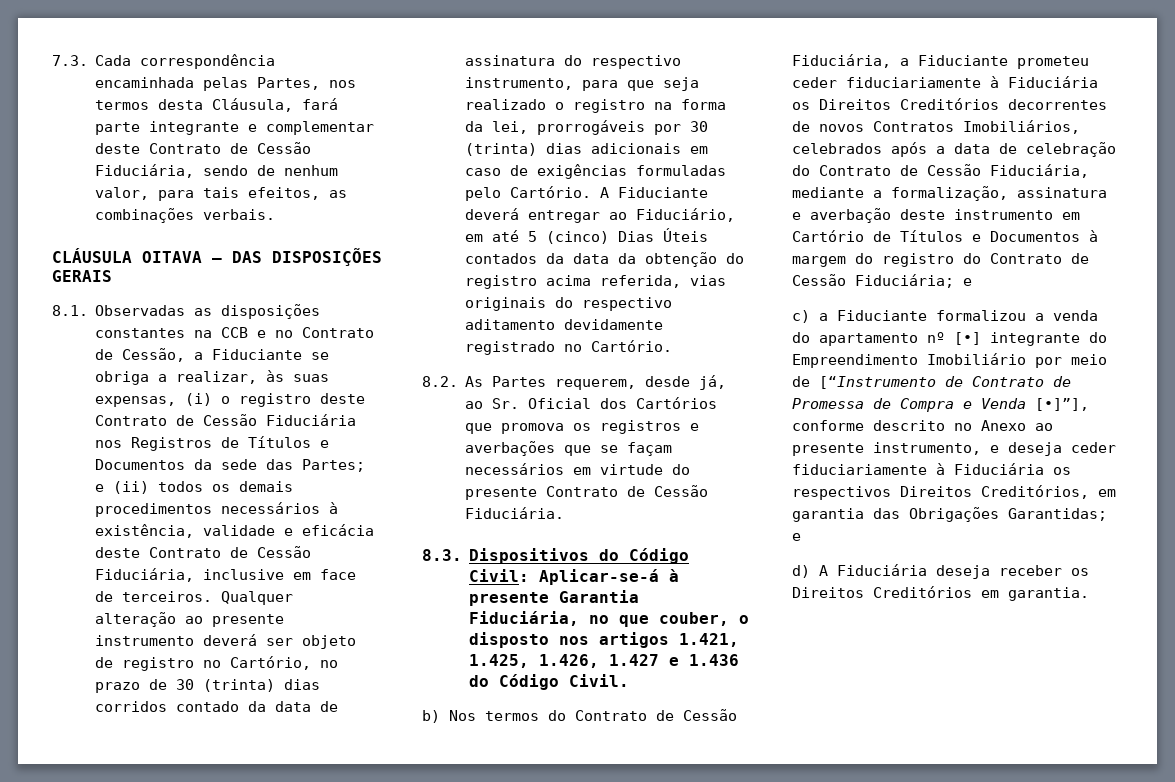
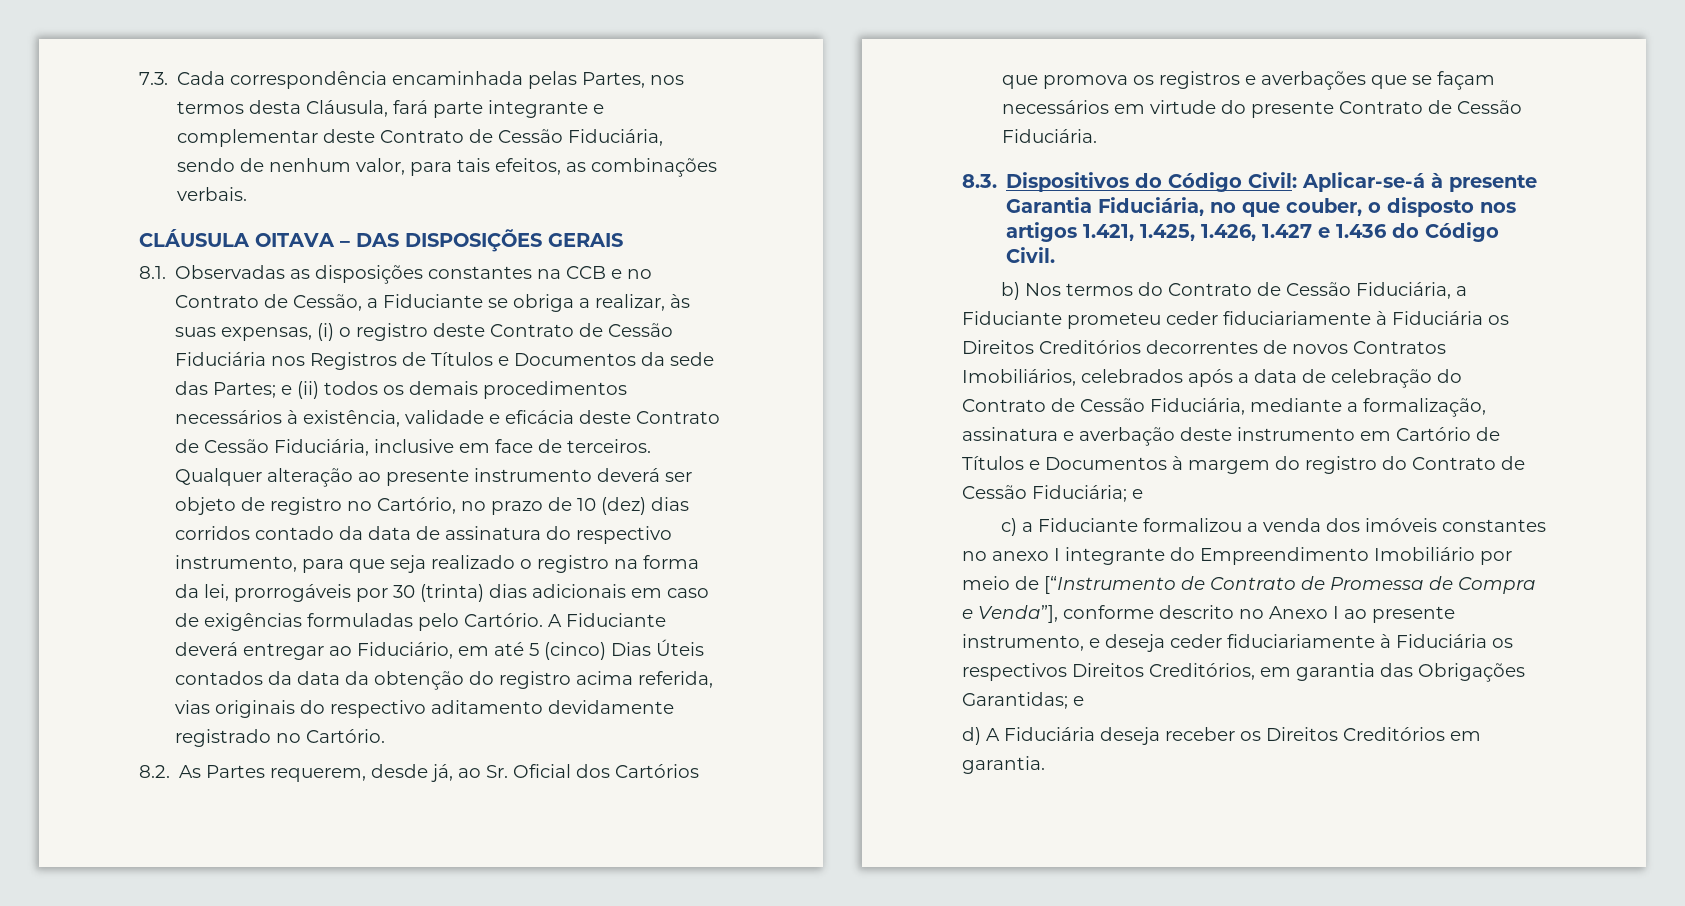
- Qualquer alteração ao presente instrumento deverá ser objeto de registro no Cartório, no prazo de 30 (trinta) dias corridos contado da data de assinatura do respectivo instrumento, para que seja realizado o registro na forma da lei, prorrogáveis por 30 (trinta) dias adicionais em caso de exigências formuladas pelo Cartório.
+ Qualquer alteração ao presente instrumento deverá ser objeto de registro no Cartório, no prazo de 10 (dez) dias corridos contado da data de assinatura do respectivo instrumento, para que seja realizado o registro na forma da lei, prorrogáveis por 30 (trinta) dias adicionais em caso de exigências formuladas pelo Cartório.
- c) a Fiduciante formalizou a venda do apartamento nº [•] integrante do Empreendimento Imobiliário por meio de [“Instrumento de Contrato de Promessa de Compra e Venda [•]”], conforme descrito no Anexo ao presente instrumento, e deseja ceder fiduciariamente à Fiduciária os respectivos Direitos Creditórios, em garantia das Obrigações Garantidas; e
+ c) a Fiduciante formalizou a venda dos imóveis constantes no anexo I integrante do Empreendimento Imobiliário por meio de [“Instrumento de Contrato de Promessa de Compra e Venda”], conforme descrito no Anexo I ao presente instrumento, e deseja ceder fiduciariamente à Fiduciária os respectivos Direitos Creditórios, em garantia das Obrigações Garantidas; e

